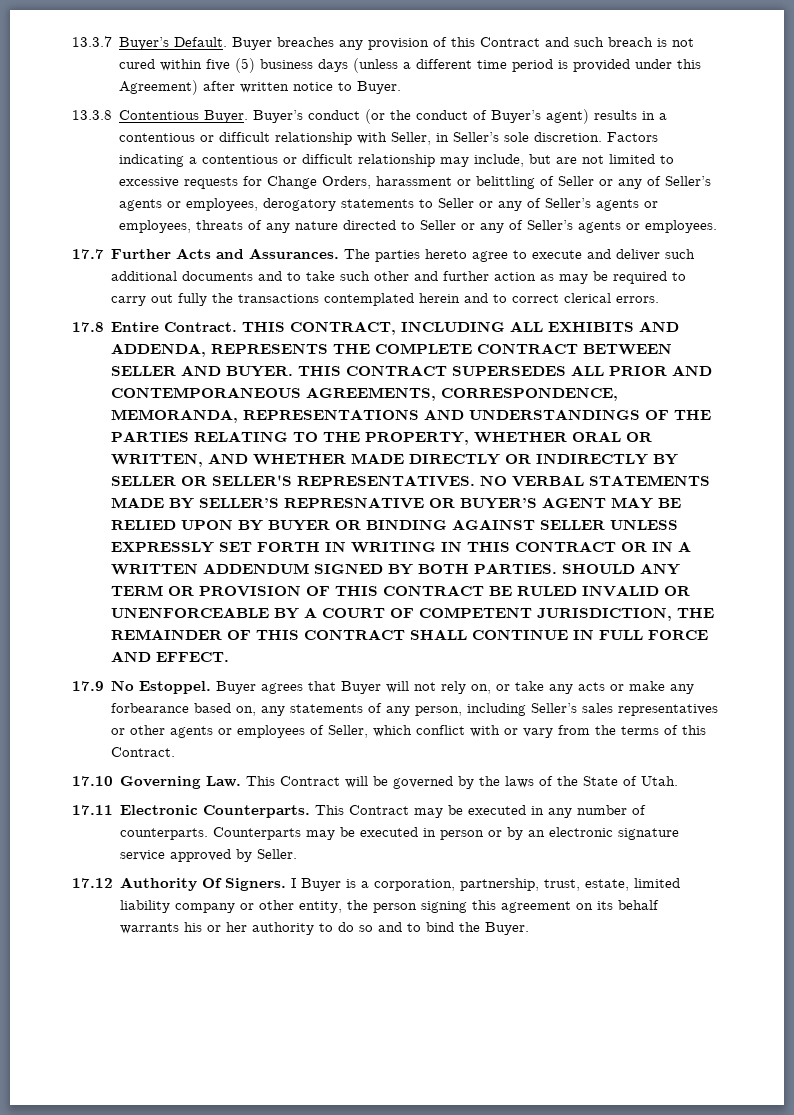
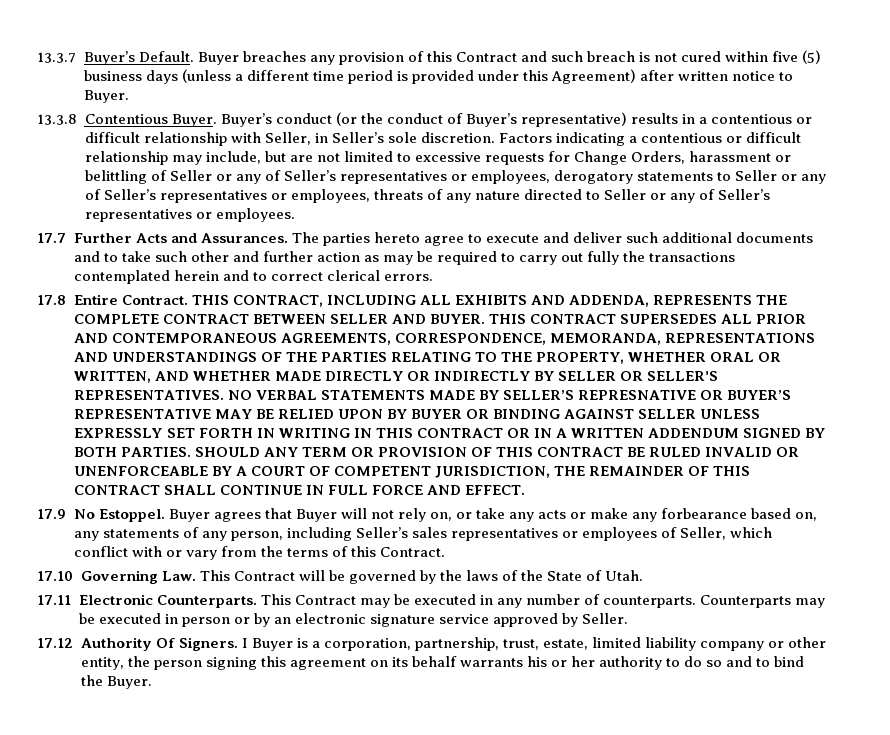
- Buyer’s conduct (or the conduct of Buyer’s agent) results in a contentious or difficult relationship with Seller, in Seller’s sole discretion.
+ Buyer’s conduct (or the conduct of Buyer’s representative) results in a contentious or difficult relationship with Seller, in Seller’s sole discretion.
- Factors indicating a contentious or difficult relationship may include, but are not limited to excessive requests for Change Orders, harassment or belittling of Seller or any of Seller’s agents or employees, derogatory statements to Seller or any of Seller’s agents or employees, threats of any nature directed to Seller or any of Seller’s agents or employees.
+ Factors indicating a contentious or difficult relationship may include, but are not limited to excessive requests for Change Orders, harassment or belittling of Seller or any of Seller’s representatives or employees, derogatory statements to Seller or any of Seller’s representatives or employees, threats of any nature directed to Seller or any of Seller’s representatives or employees.
- NO VERBAL STATEMENTS MADE BY SELLER’S REPRESNATIVE OR BUYER’S AGENT MAY BE RELIED UPON BY BUYER OR BINDING AGAINST SELLER UNLESS EXPRESSLY SET FORTH IN WRITING IN THIS CONTRACT OR IN A WRITTEN ADDENDUM SIGNED BY BOTH PARTIES.
+ NO VERBAL STATEMENTS MADE BY SELLER’S REPRESNATIVE OR BUYER’S REPRESENTATIVE MAY BE RELIED UPON BY BUYER OR BINDING AGAINST SELLER UNLESS EXPRESSLY SET FORTH IN WRITING IN THIS CONTRACT OR IN A WRITTEN ADDENDUM SIGNED BY BOTH PARTIES.
- Buyer agrees that Buyer will not rely on, or take any acts or make any forbearance based on, any statements of any person, including Seller’s sales representatives or other agents or employees of Seller, which conflict with or vary from the terms of this Contract.
+ Buyer agrees that Buyer will not rely on, or take any acts or make any forbearance based on, any statements of any person, including Seller’s sales representatives or employees of Seller, which conflict with or vary from the terms of this Contract.

